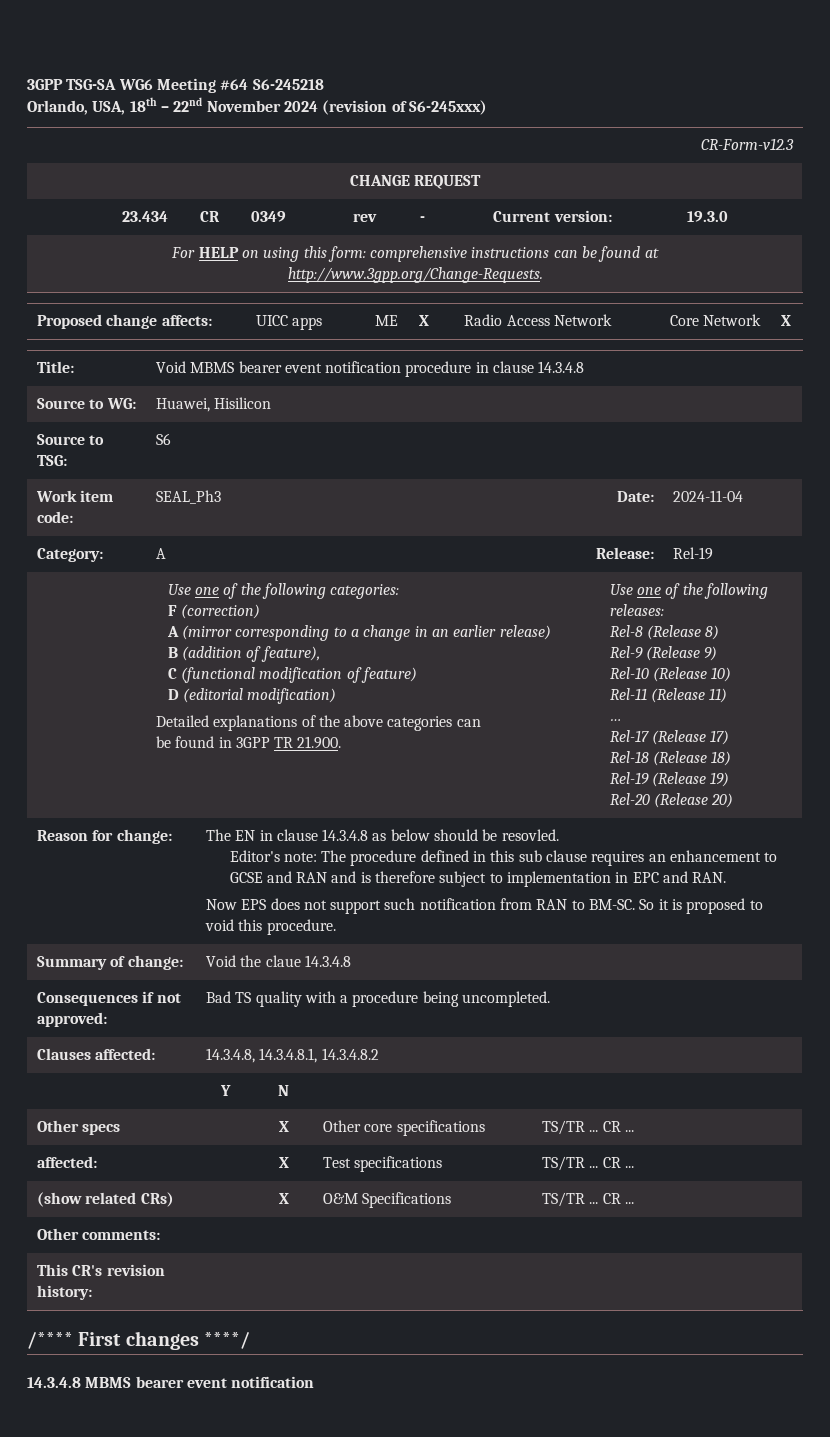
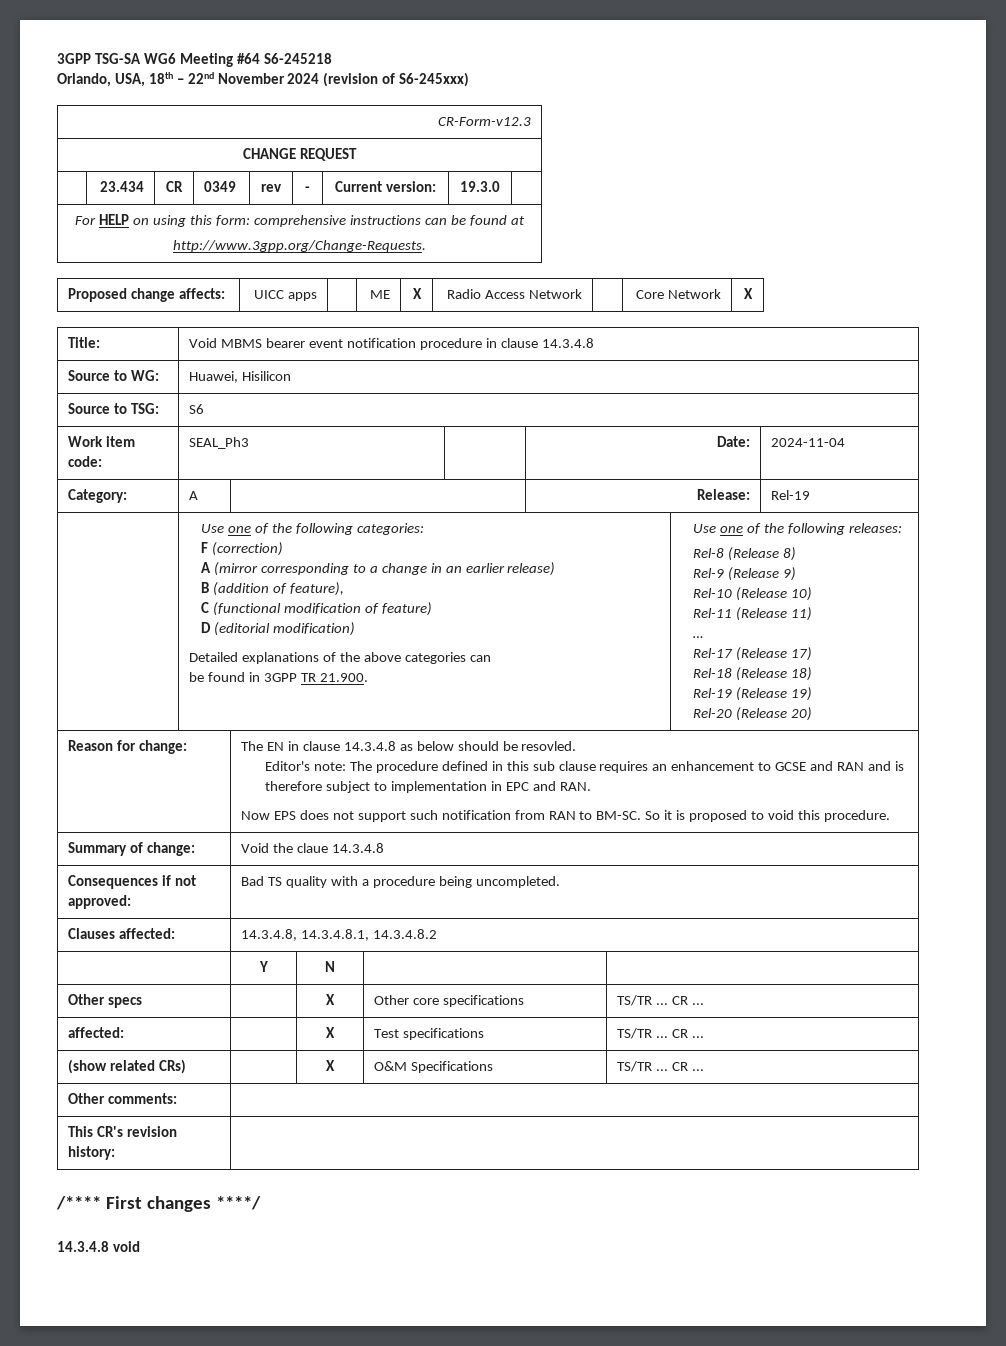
- 14.3.4.8 MBMS bearer event notification
+ 14.3.4.8 void

